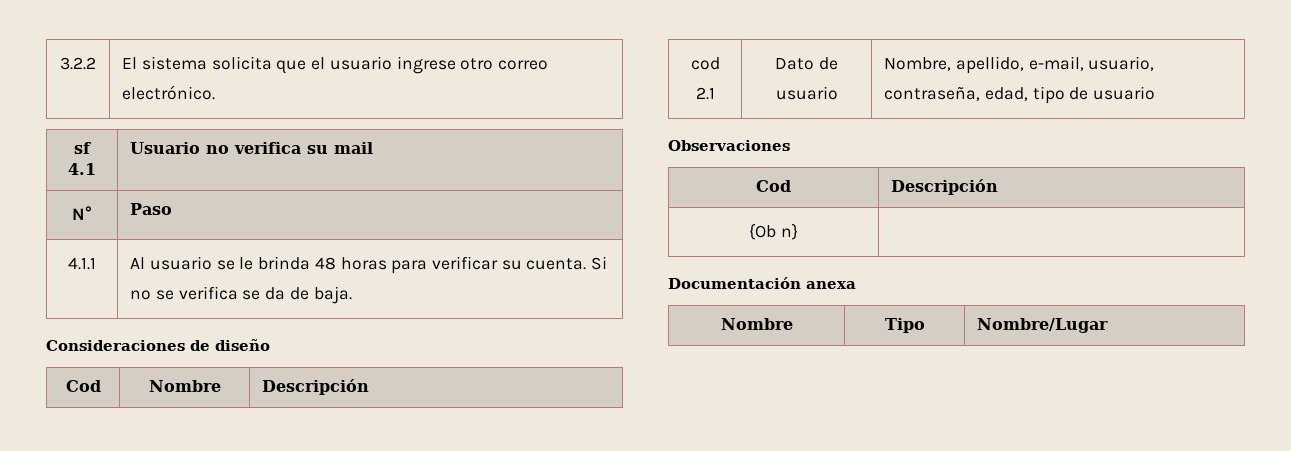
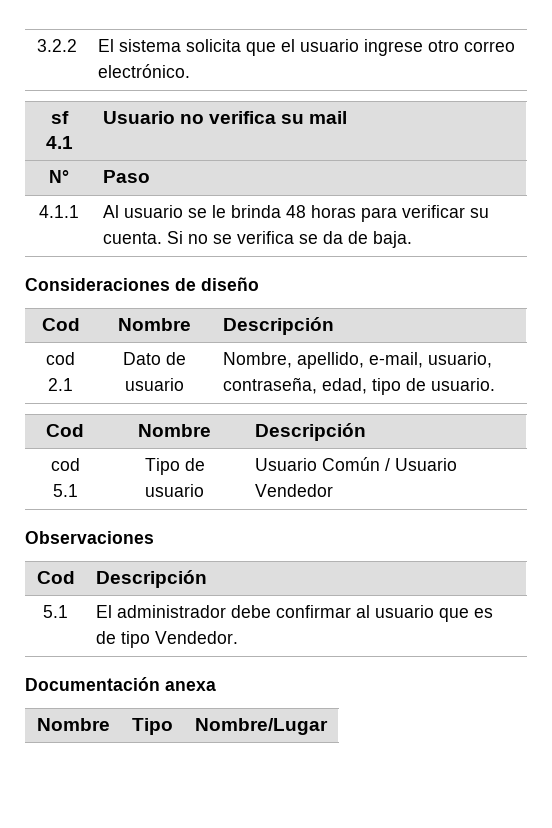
- cod 2.1 | Dato de usuario | Nombre, apellido, e-mail, usuario, contraseña, edad, tipo de usuario
+ cod 2.1 | Dato de usuario | Nombre, apellido, e-mail, usuario, contraseña, edad, tipo de usuario.
+ Cod | Nombre | Descripción
+ cod 5.1 | Tipo de usuario | Usuario Común / Usuario Vendedor
  Observaciones
  Cod | Descripción
- {Ob n} |
+ 5.1 | El administrador debe confirmar al usuario que es de tipo Vendedor.

